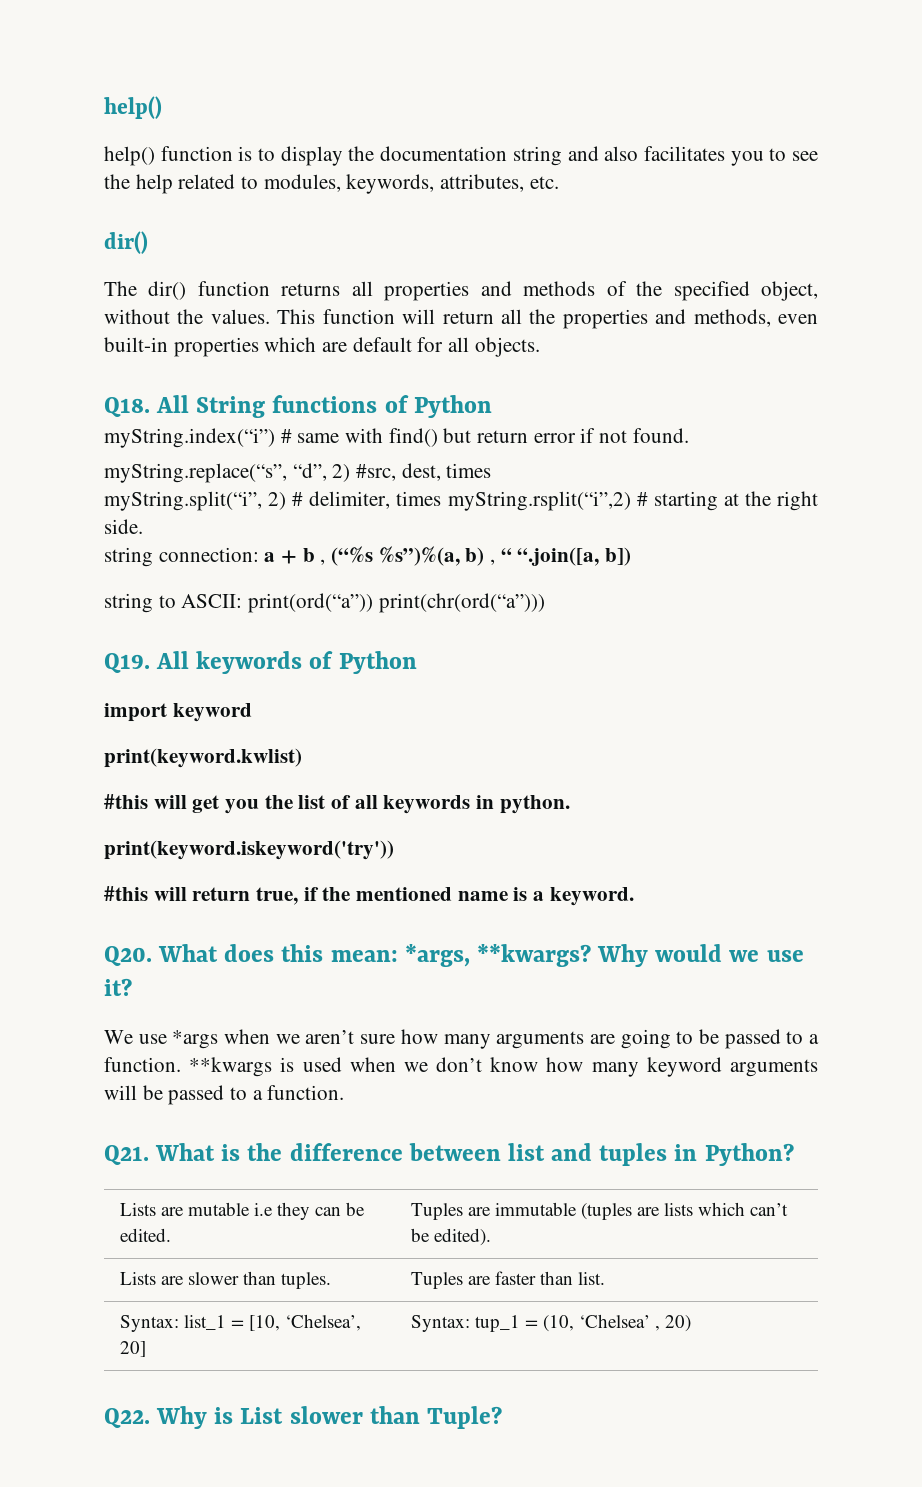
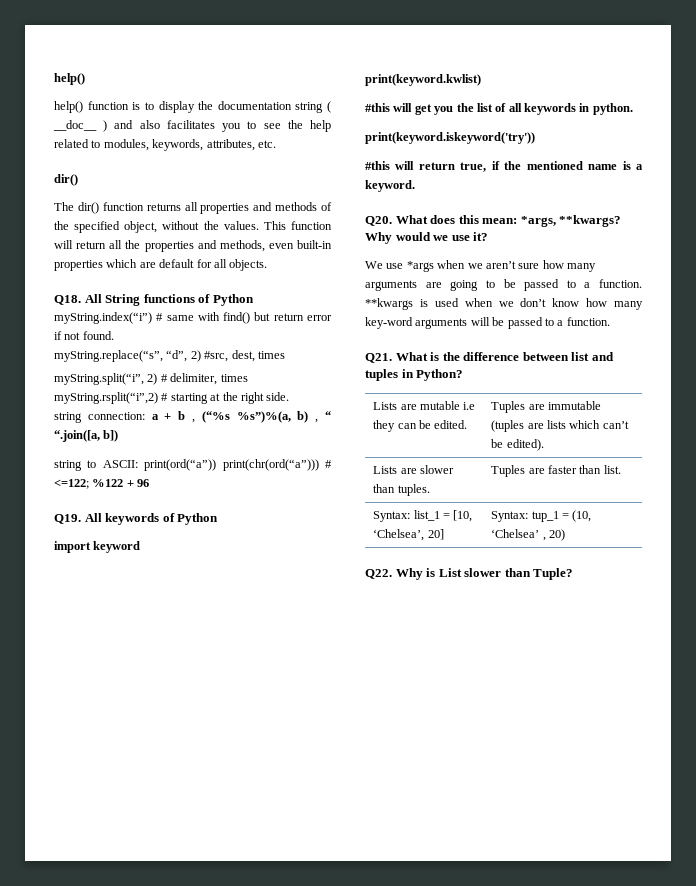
- help() function is to display the documentation string and also facilitates you to see the help related to modules, keywords, attributes, etc.
+ help() function is to display the documentation string ( __doc__ ) and also facilitates you to see the help related to modules, keywords, attributes, etc.
- string to ASCII: print(ord(“a”)) print(chr(ord(“a”)))
+ string to ASCII: print(ord(“a”)) print(chr(ord(“a”))) # <=122; %122 + 96
- **kwargs is used when we don’t know how many keyword arguments will be passed to a function.
+ **kwargs is used when we don’t know how many key-word arguments will be passed to a function.

